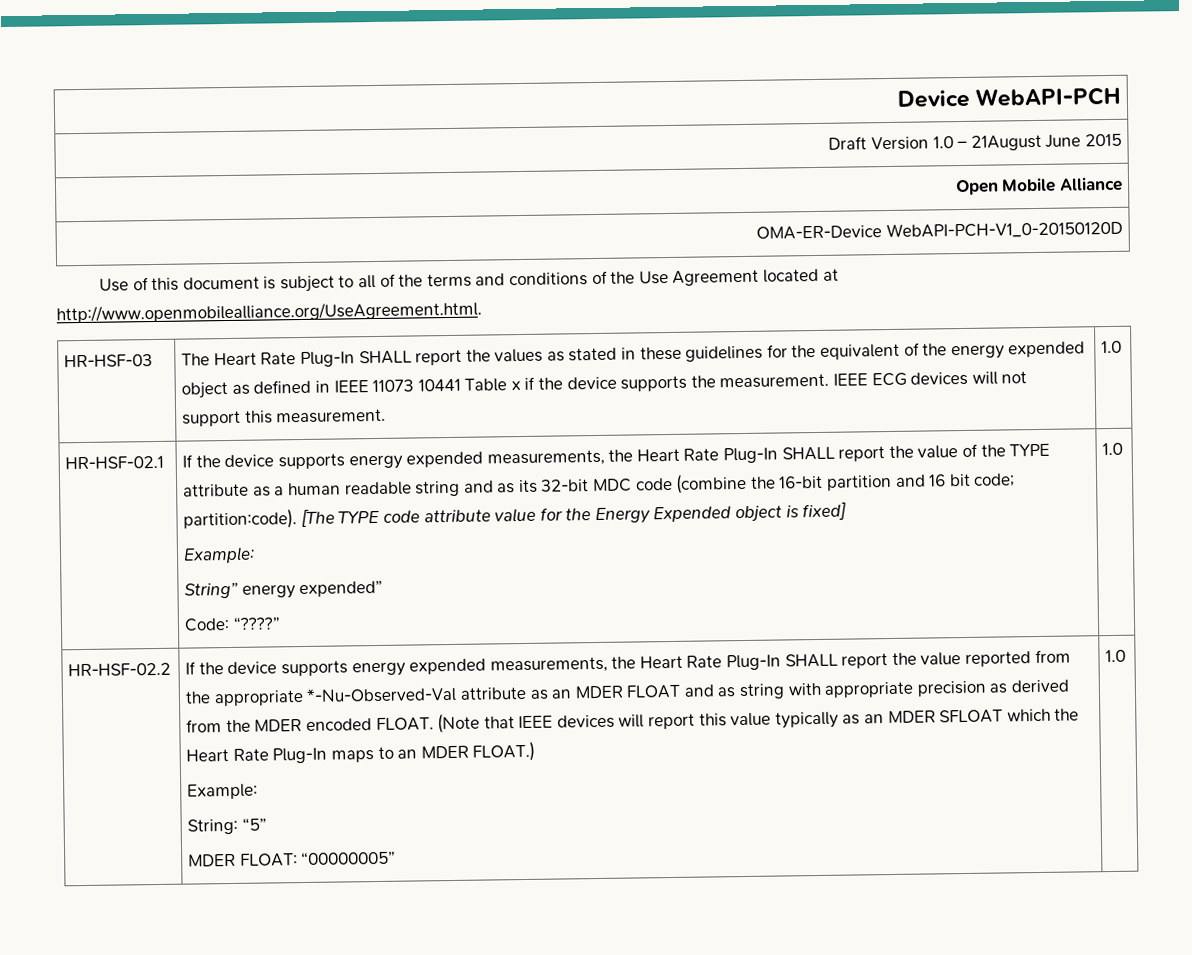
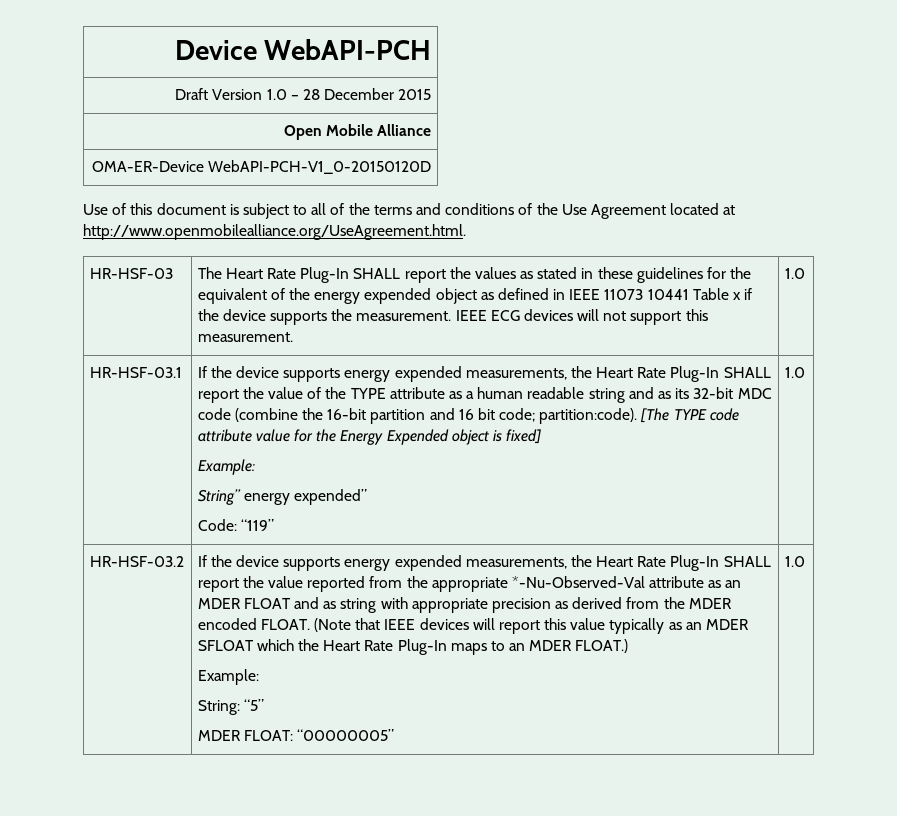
- Draft Version 1.0 – 21August June 2015
+ Draft Version 1.0 – 28 December 2015
- HR-HSF-02.1
+ HR-HSF-03.1
- Code: “????” | 1.0
- HR-HSF-02.2
+ Code: “119” | 1.0
+ HR-HSF-03.2

